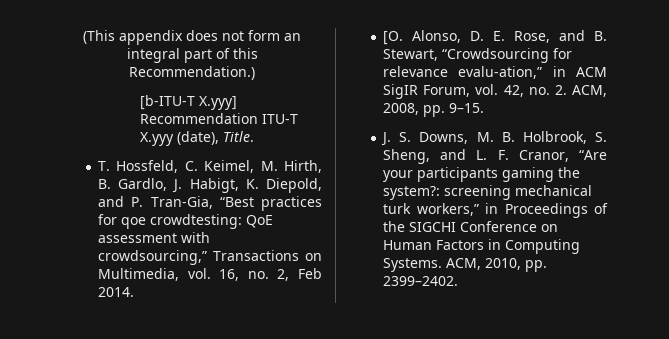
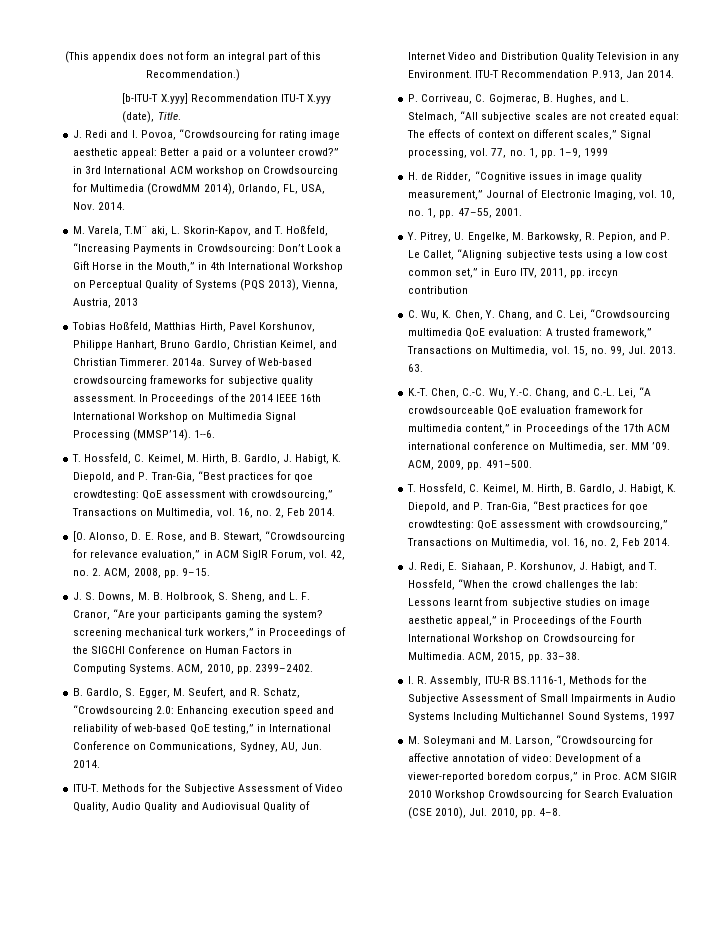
+ J. Redi and I. Povoa, “Crowdsourcing for rating image aesthetic appeal: Better a paid or a volunteer crowd?” in 3rd International ACM workshop on Crowdsourcing for Multimedia (CrowdMM 2014), Orlando, FL, USA, Nov. 2014.
+ M. Varela, T.M¨ aki, L. Skorin-Kapov, and T. Hoßfeld, “Increasing Payments in Crowdsourcing: Don’t Look a Gift Horse in the Mouth,” in 4th International Workshop on Perceptual Quality of Systems (PQS 2013), Vienna, Austria, 2013
+ Tobias Hoßfeld, Matthias Hirth, Pavel Korshunov, Philippe Hanhart, Bruno Gardlo, Christian Keimel, and Christian Timmerer. 2014a. Survey of Web-based crowdsourcing frameworks for subjective quality assessment. In Proceedings of the 2014 IEEE 16th International Workshop on Multimedia Signal Processing (MMSP’14). 1--6.
- [O. Alonso, D. E. Rose, and B. Stewart, “Crowdsourcing for relevance evalu-ation,” in ACM SigIR Forum, vol. 42, no. 2. ACM, 2008, pp. 9–15.
+ [O. Alonso, D. E. Rose, and B. Stewart, “Crowdsourcing for relevance evaluation,” in ACM SigIR Forum, vol. 42, no. 2. ACM, 2008, pp. 9–15.
- J. S. Downs, M. B. Holbrook, S. Sheng, and L. F. Cranor, “Are your participants gaming the system?: screening mechanical turk workers,” in Proceedings of the SIGCHI Conference on Human Factors in Computing Systems.
+ J. S. Downs, M. B. Holbrook, S. Sheng, and L. F. Cranor, “Are your participants gaming the system? screening mechanical turk workers,” in Proceedings of the SIGCHI Conference on Human Factors in Computing Systems.
+ B. Gardlo, S. Egger, M. Seufert, and R. Schatz, “Crowdsourcing 2.0: Enhancing execution speed and reliability of web-based QoE testing,” in International Conference on Communications, Sydney, AU, Jun. 2014.
+ ITU-T. Methods for the Subjective Assessment of Video Quality, Audio Quality and Audiovisual Quality of Internet Video and Distribution Quality Television in any Environment. ITU-T Recommendation P.913, Jan 2014.
+ P. Corriveau, C. Gojmerac, B. Hughes, and L. Stelmach, “All subjective scales are not created equal: The effects of context on different scales,” Signal processing, vol. 77, no. 1, pp. 1–9, 1999
+ H. de Ridder, “Cognitive issues in image quality measurement,” Journal of Electronic Imaging, vol. 10, no. 1, pp. 47–55, 2001.
+ Y. Pitrey, U. Engelke, M. Barkowsky, R. Pepion, and P. Le Callet, “Aligning subjective tests using a low cost common set,” in Euro ITV, 2011, pp. irccyn contribution
+ C. Wu, K. Chen, Y. Chang, and C. Lei, “Crowdsourcing multimedia QoE evaluation: A trusted framework,” Transactions on Multimedia, vol. 15, no. 99, Jul. 2013. 63.
+ K.-T. Chen, C.-C. Wu, Y.-C. Chang, and C.-L. Lei, “A crowdsourceable QoE evaluation framework for multimedia content,” in Proceedings of the 17th ACM international conference on Multimedia, ser. MM ’09. ACM, 2009, pp. 491–500.
+ T. Hossfeld, C. Keimel, M. Hirth, B. Gardlo, J. Habigt, K. Diepold, and P. Tran-Gia, “Best practices for qoe crowdtesting: QoE assessment with crowdsourcing,” Transactions on Multimedia, vol. 16, no. 2, Feb 2014.
+ J. Redi, E. Siahaan, P. Korshunov, J. Habigt, and T. Hossfeld, “When the crowd challenges the lab: Lessons learnt from subjective studies on image aesthetic appeal,” in Proceedings of the Fourth International Workshop on Crowdsourcing for Multimedia. ACM, 2015, pp. 33–38.
+ I. R. Assembly, ITU-R BS.1116-1, Methods for the Subjective Assessment of Small Impairments in Audio Systems Including Multichannel Sound Systems, 1997
+ M. Soleymani and M. Larson, “Crowdsourcing for affective annotation of video: Development of a viewer-reported boredom corpus,” in Proc. ACM SIGIR 2010 Workshop Crowdsourcing for Search Evaluation (CSE 2010), Jul. 2010, pp. 4–8.

